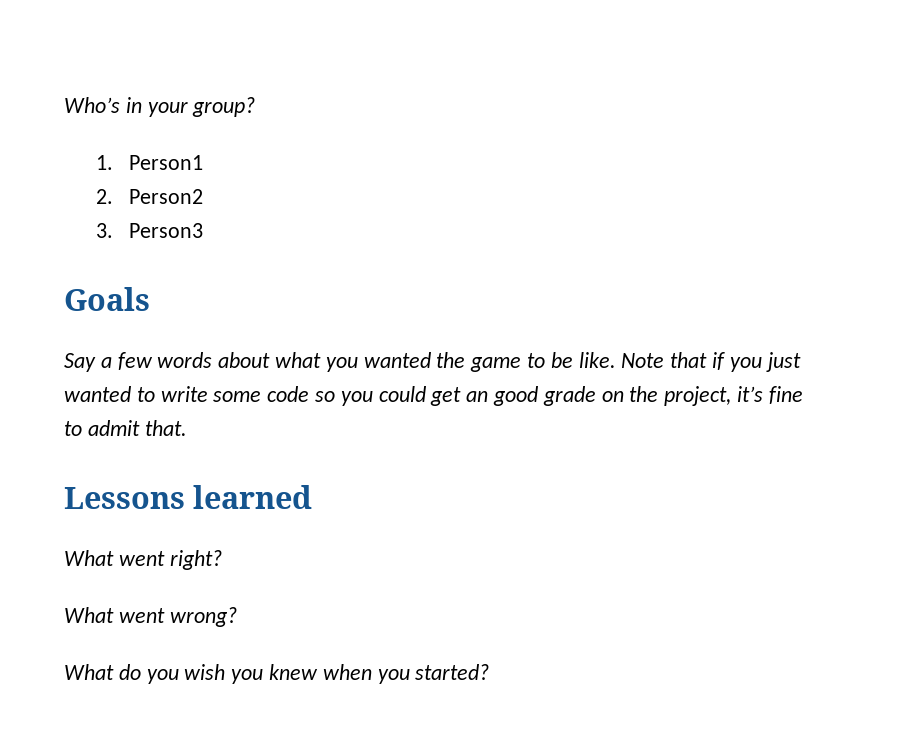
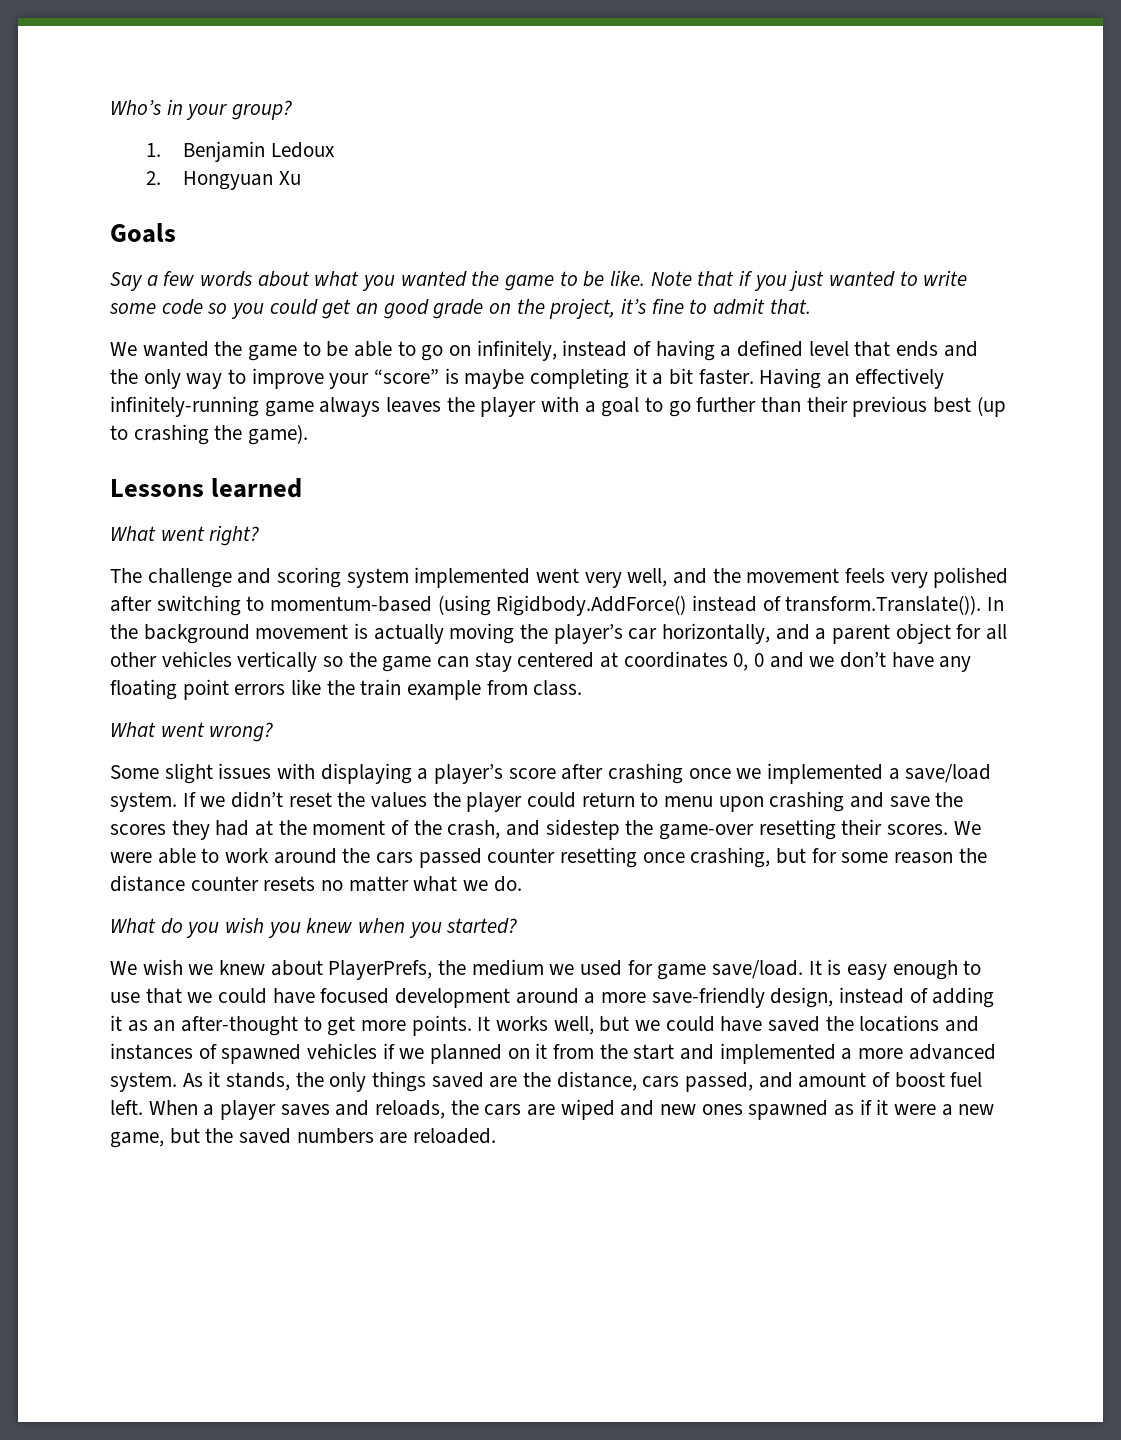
- 1. Person1
+ 1. Benjamin Ledoux
- 2. Person2
- 3. Person3
+ 2. Hongyuan Xu
+ We wanted the game to be able to go on infinitely, instead of having a defined level that ends and the only way to improve your “score” is maybe completing it a bit faster. Having an effectively infinitely-running game always leaves the player with a goal to go further than their previous best (up to crashing the game).
+ The challenge and scoring system implemented went very well, and the movement feels very polished after switching to momentum-based (using Rigidbody.AddForce() instead of transform.Translate()). In the background movement is actually moving the player’s car horizontally, and a parent object for all other vehicles vertically so the game can stay centered at coordinates 0, 0 and we don’t have any floating point errors like the train example from class.
  What went wrong?
+ Some slight issues with displaying a player’s score after crashing once we implemented a save/load system. If we didn’t reset the values the player could return to menu upon crashing and save the scores they had at the moment of the crash, and sidestep the game-over resetting their scores. We were able to work around the cars passed counter resetting once crashing, but for some reason the distance counter resets no matter what we do.
+ We wish we knew about PlayerPrefs, the medium we used for game save/load. It is easy enough to use that we could have focused development around a more save-friendly design, instead of adding it as an after-thought to get more points. It works well, but we could have saved the locations and instances of spawned vehicles if we planned on it from the start and implemented a more advanced system. As it stands, the only things saved are the distance, cars passed, and amount of boost fuel left. When a player saves and reloads, the cars are wiped and new ones spawned as if it were a new game, but the saved numbers are reloaded.

